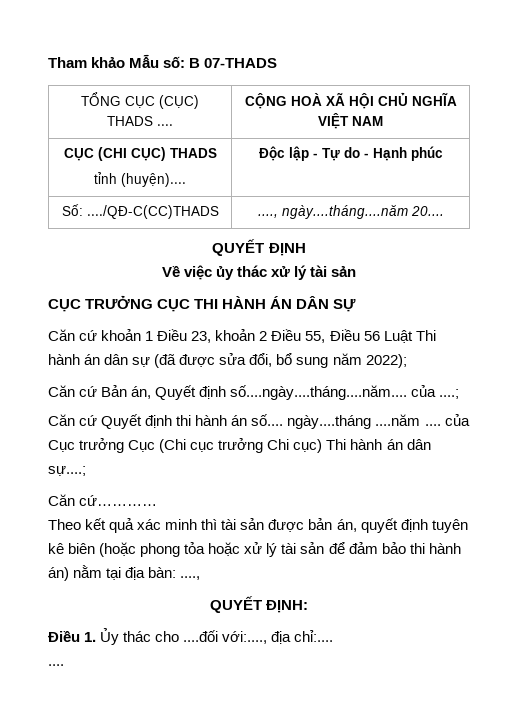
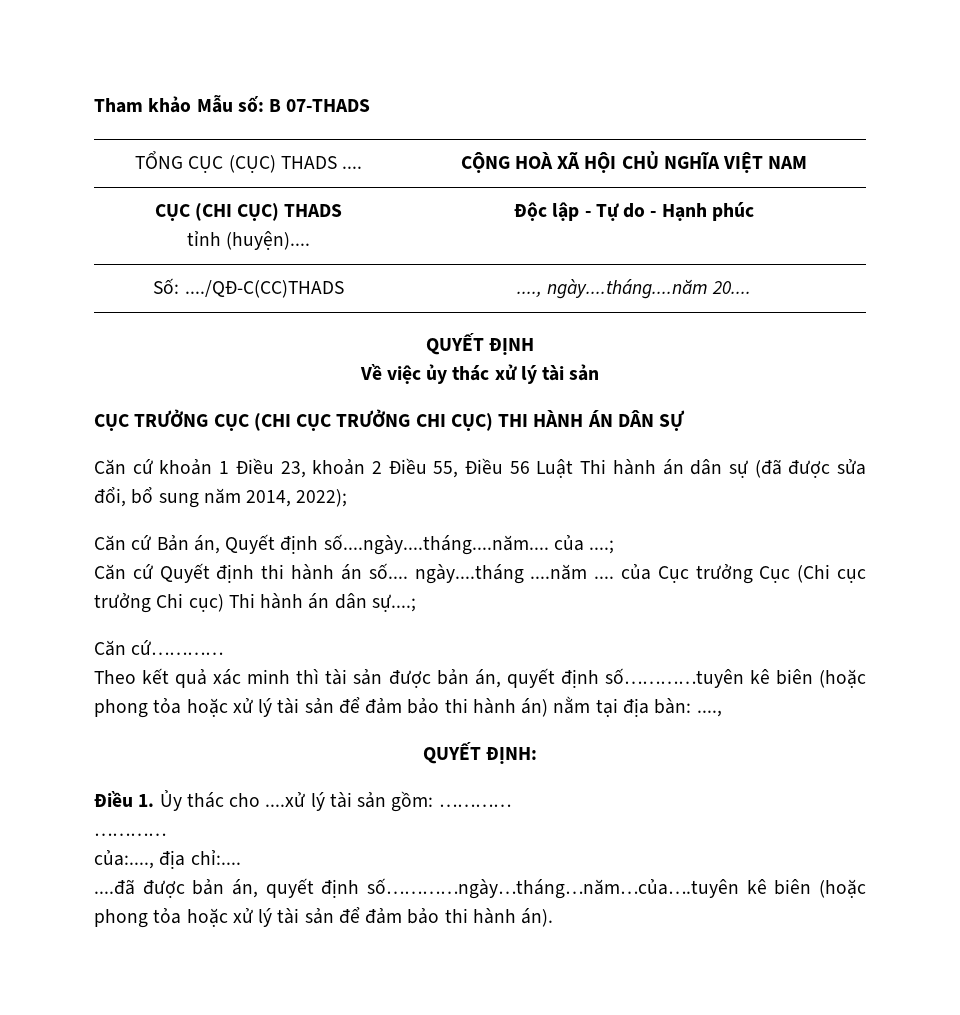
- CỤC TRƯỞNG CỤC THI HÀNH ÁN DÂN SỰ
+ CỤC TRƯỞNG CỤC (CHI CỤC TRƯỞNG CHI CỤC) THI HÀNH ÁN DÂN SỰ
- Căn cứ khoản 1 Điều 23, khoản 2 Điều 55, Điều 56 Luật Thi hành án dân sự (đã được sửa đổi, bổ sung năm 2022);
+ Căn cứ khoản 1 Điều 23, khoản 2 Điều 55, Điều 56 Luật Thi hành án dân sự (đã được sửa đổi, bổ sung năm 2014, 2022);
- Theo kết quả xác minh thì tài sản được bản án, quyết định tuyên kê biên (hoặc phong tỏa hoặc xử lý tài sản để đảm bảo thi hành án) nằm tại địa bàn: ....,
+ Theo kết quả xác minh thì tài sản được bản án, quyết định số…………tuyên kê biên (hoặc phong tỏa hoặc xử lý tài sản để đảm bảo thi hành án) nằm tại địa bàn: ....,
- Điều 1. Ủy thác cho ....đối với:...., địa chỉ:....
- ....
+ Điều 1. Ủy thác cho ....xử lý tài sản gồm: …………
+ …………
+ của:...., địa chỉ:....
+ ....đã được bản án, quyết định số…………ngày…tháng…năm…của….tuyên kê biên (hoặc phong tỏa hoặc xử lý tài sản để đảm bảo thi hành án).

